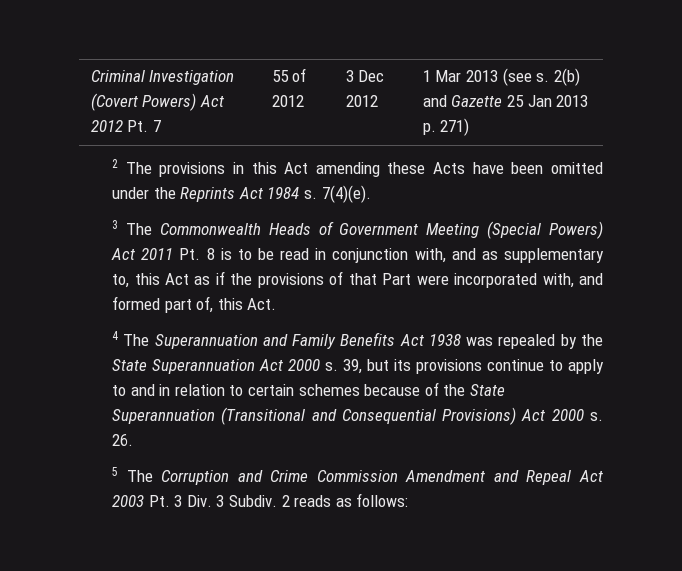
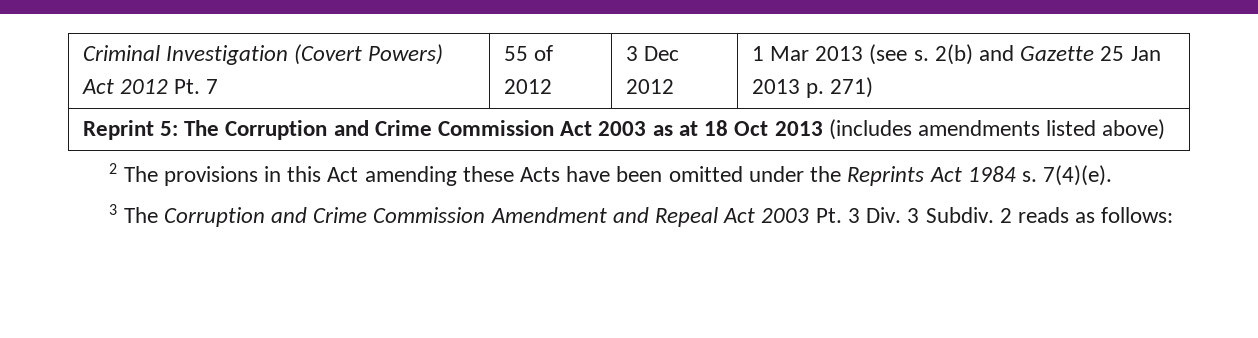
+ Reprint 5: The Corruption and Crime Commission Act 2003 as at 18 Oct 2013 (includes amendments listed above)
- 3 The Commonwealth Heads of Government Meeting (Special Powers) Act 2011 Pt. 8 is to be read in conjunction with, and as supplementary to, this Act as if the provisions of that Part were incorporated with, and formed part of, this Act.
- 4 The Superannuation and Family Benefits Act 1938 was repealed by the State Superannuation Act 2000 s. 39, but its provisions continue to apply to and in relation to certain schemes because of the State Superannuation (Transitional and Consequential Provisions) Act 2000 s. 26.
- 5 The Corruption and Crime Commission Amendment and Repeal Act 2003 Pt. 3 Div. 3 Subdiv.
+ 3 The Corruption and Crime Commission Amendment and Repeal Act 2003 Pt. 3 Div. 3 Subdiv.

